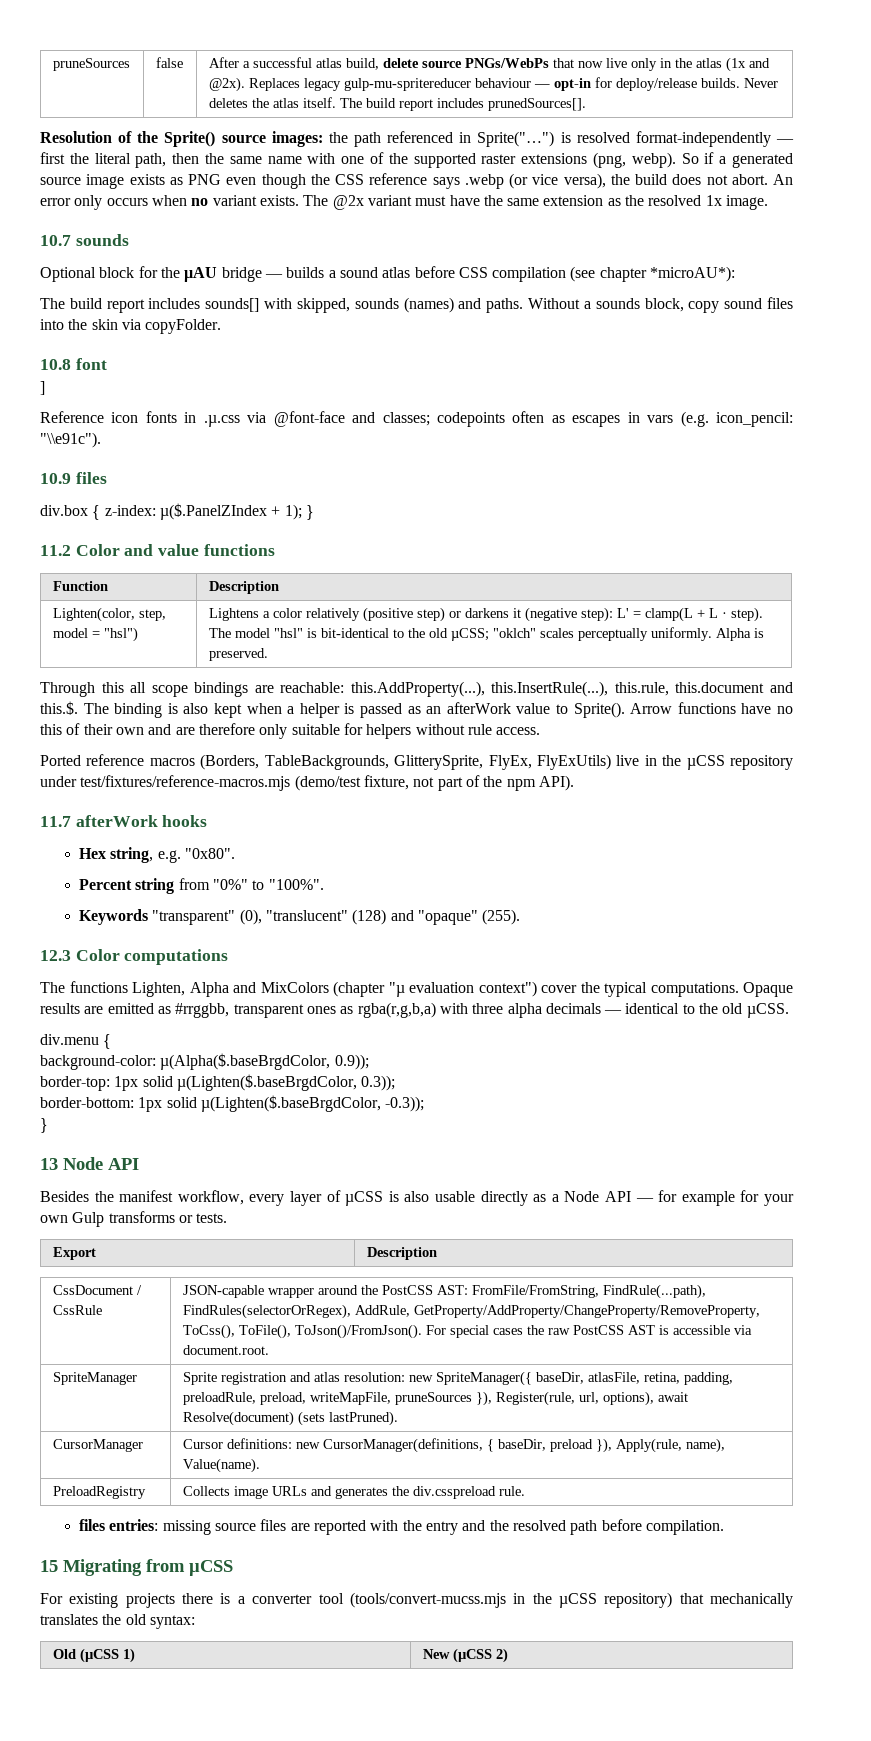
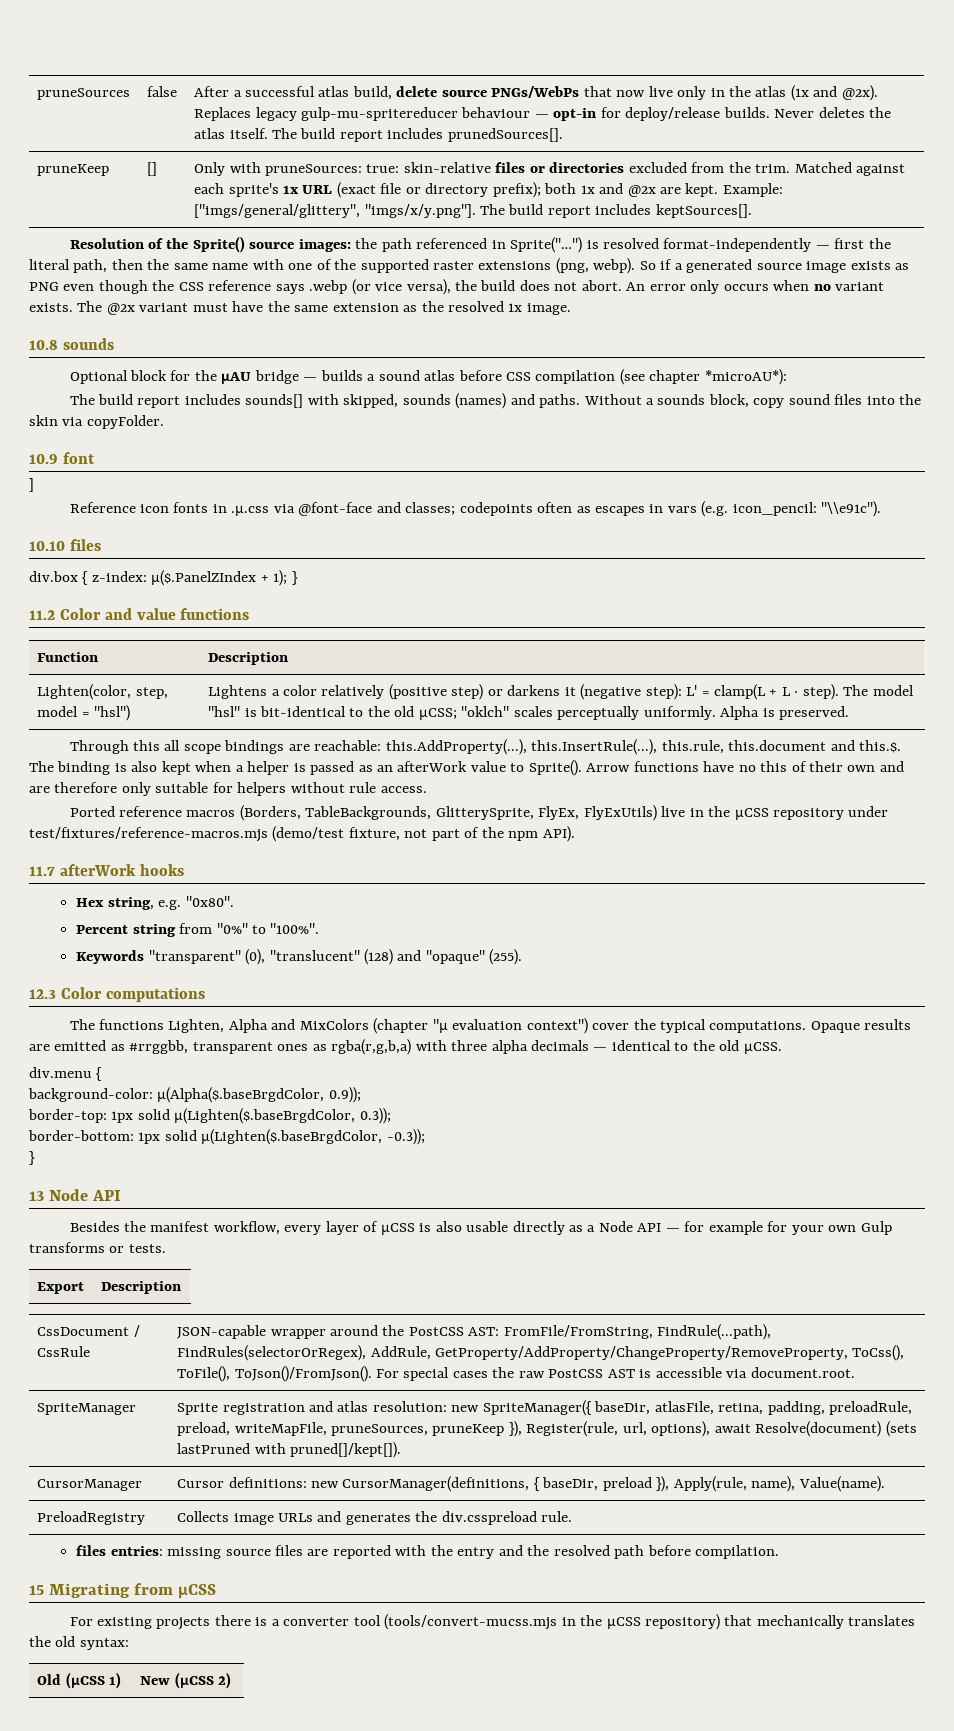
+ pruneKeep | [] | Only with pruneSources: true: skin-relative files or directories excluded from the trim. Matched against each sprite's 1x URL (exact file or directory prefix); both 1x and @2x are kept. Example: ["imgs/general/glittery", "imgs/x/y.png"]. The build report includes keptSources[].
- 10.7 sounds
+ 10.8 sounds
- 10.8 font
+ 10.9 font
- 10.9 files
+ 10.10 files
- SpriteManager | Sprite registration and atlas resolution: new SpriteManager({ baseDir, atlasFile, retina, padding, preloadRule, preload, writeMapFile, pruneSources }), Register(rule, url, options), await Resolve(document) (sets lastPruned).
+ SpriteManager | Sprite registration and atlas resolution: new SpriteManager({ baseDir, atlasFile, retina, padding, preloadRule, preload, writeMapFile, pruneSources, pruneKeep }), Register(rule, url, options), await Resolve(document) (sets lastPruned with pruned[]/kept[]).

